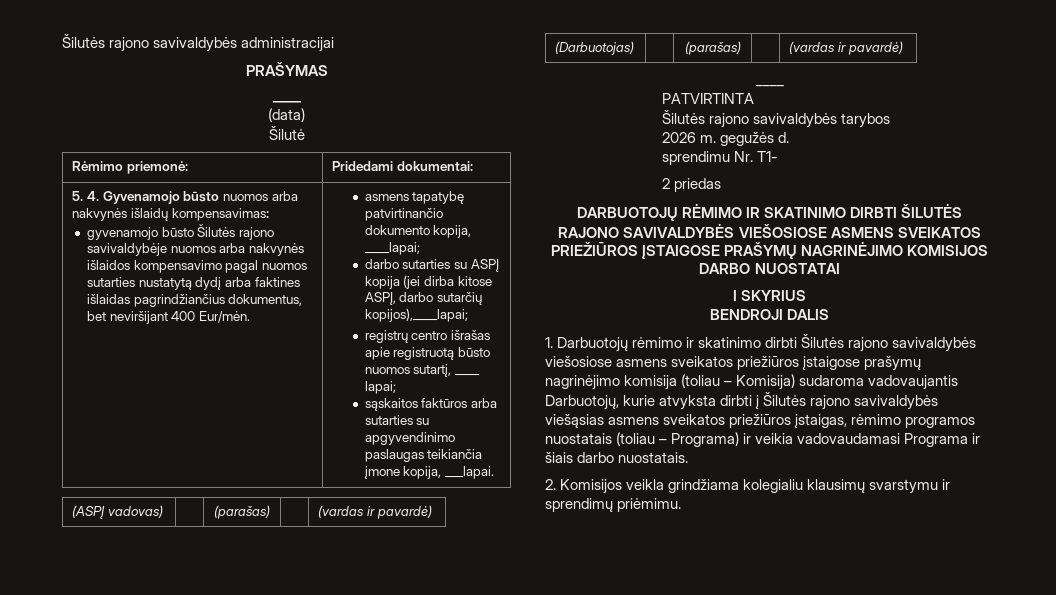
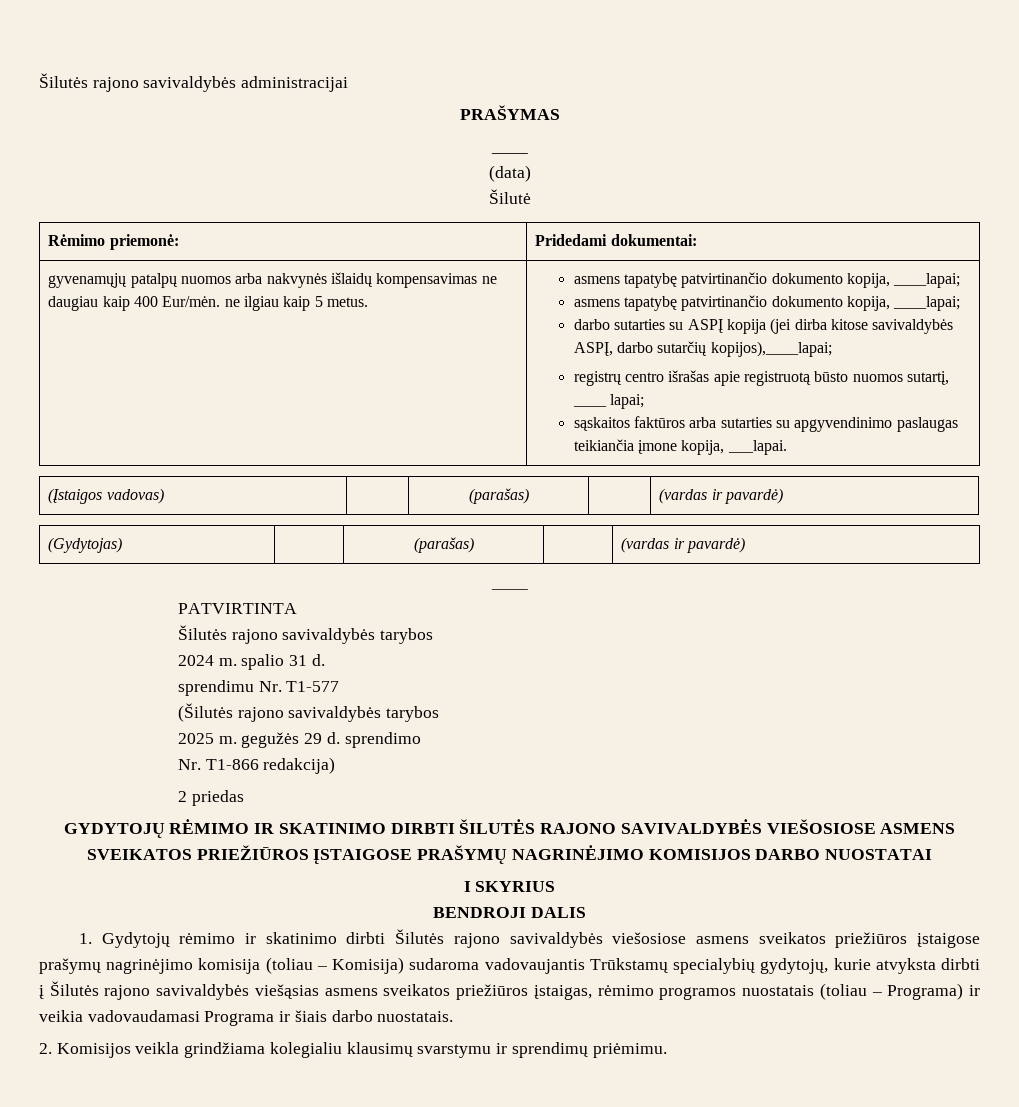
- 5. 4. Gyvenamojo būsto nuomos arba nakvynės išlaidų kompensavimas:
- gyvenamojo būsto Šilutės rajono savivaldybėje nuomos arba nakvynės išlaidos kompensavimo pagal nuomos sutarties nustatytą dydį arba faktines išlaidas pagrindžiančius dokumentus, bet neviršijant 400 Eur/mėn. | asmens tapatybę patvirtinančio dokumento kopija, ____lapai;
+ gyvenamųjų patalpų nuomos arba nakvynės išlaidų kompensavimas ne daugiau kaip 400 Eur/mėn. ne ilgiau kaip 5 metus. | asmens tapatybę patvirtinančio dokumento kopija, ____lapai;
+ asmens tapatybę patvirtinančio dokumento kopija, ____lapai;
- darbo sutarties su ASPĮ kopija (jei dirba kitose ASPĮ, darbo sutarčių kopijos),____lapai;
+ darbo sutarties su ASPĮ kopija (jei dirba kitose savivaldybės ASPĮ, darbo sutarčių kopijos),____lapai;
- (ASPĮ vadovas) | | (parašas) | | (vardas ir pavardė)
+ (Įstaigos vadovas) | | (parašas) | | (vardas ir pavardė)
- (Darbuotojas) | | (parašas) | | (vardas ir pavardė)
+ (Gydytojas) | | (parašas) | | (vardas ir pavardė)
- 2026 m. gegužės d.
+ 2024 m. spalio 31 d.
- sprendimu Nr. T1-
+ sprendimu Nr. T1-577
+ (Šilutės rajono savivaldybės tarybos
+ 2025 m. gegužės 29 d. sprendimo
+ Nr. T1-866 redakcija)
- DARBUOTOJŲ RĖMIMO IR SKATINIMO DIRBTI ŠILUTĖS RAJONO SAVIVALDYBĖS VIEŠOSIOSE ASMENS SVEIKATOS PRIEŽIŪROS ĮSTAIGOSE PRAŠYMŲ NAGRINĖJIMO KOMISIJOS DARBO NUOSTATAI
+ GYDYTOJŲ RĖMIMO IR SKATINIMO DIRBTI ŠILUTĖS RAJONO SAVIVALDYBĖS VIEŠOSIOSE ASMENS SVEIKATOS PRIEŽIŪROS ĮSTAIGOSE PRAŠYMŲ NAGRINĖJIMO KOMISIJOS DARBO NUOSTATAI
- 1. Darbuotojų rėmimo ir skatinimo dirbti Šilutės rajono savivaldybės viešosiose asmens sveikatos priežiūros įstaigose prašymų nagrinėjimo komisija (toliau – Komisija) sudaroma vadovaujantis Darbuotojų, kurie atvyksta dirbti į Šilutės rajono savivaldybės viešąsias asmens sveikatos priežiūros įstaigas, rėmimo programos nuostatais (toliau – Programa) ir veikia vadovaudamasi Programa ir šiais darbo nuostatais.
+ 1. Gydytojų rėmimo ir skatinimo dirbti Šilutės rajono savivaldybės viešosiose asmens sveikatos priežiūros įstaigose prašymų nagrinėjimo komisija (toliau – Komisija) sudaroma vadovaujantis Trūkstamų specialybių gydytojų, kurie atvyksta dirbti į Šilutės rajono savivaldybės viešąsias asmens sveikatos priežiūros įstaigas, rėmimo programos nuostatais (toliau – Programa) ir veikia vadovaudamasi Programa ir šiais darbo nuostatais.

